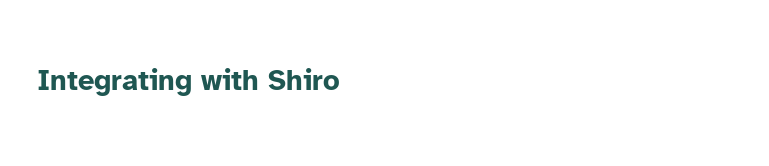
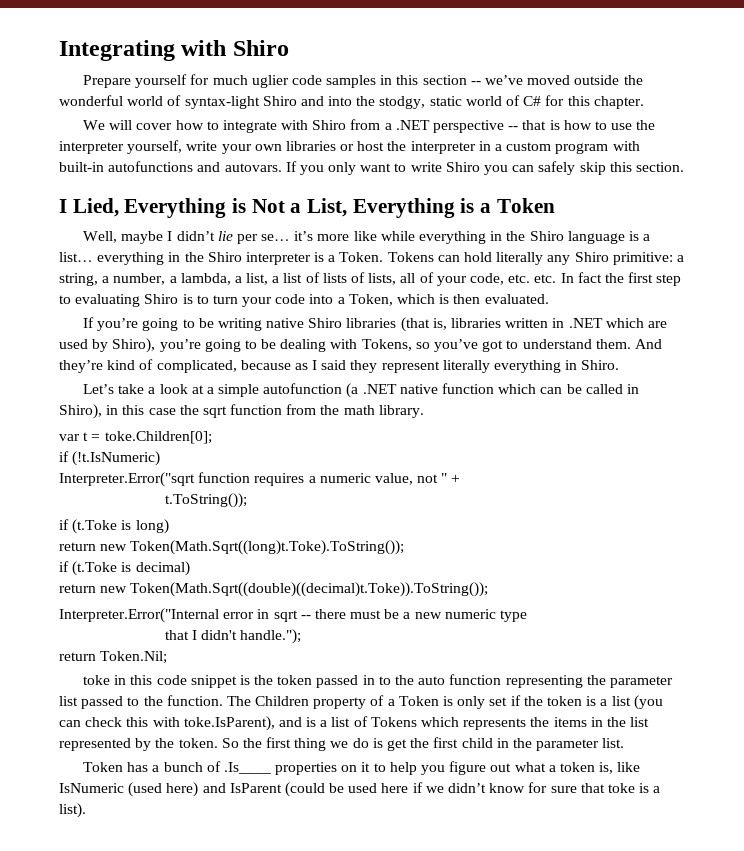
+ Prepare yourself for much uglier code samples in this section -- we’ve moved outside the wonderful world of syntax-light Shiro and into the stodgy, static world of C# for this chapter.
+ We will cover how to integrate with Shiro from a .NET perspective -- that is how to use the interpreter yourself, write your own libraries or host the interpreter in a custom program with built-in autofunctions and autovars. If you only want to write Shiro you can safely skip this section.
+ I Lied, Everything is Not a List, Everything is a Token
+ Well, maybe I didn’t lie per se… it’s more like while everything in the Shiro language is a list… everything in the Shiro interpreter is a Token. Tokens can hold literally any Shiro primitive: a string, a number, a lambda, a list, a list of lists of lists, all of your code, etc. etc. In fact the first step to evaluating Shiro is to turn your code into a Token, which is then evaluated.
+ If you’re going to be writing native Shiro libraries (that is, libraries written in .NET which are used by Shiro), you’re going to be dealing with Tokens, so you’ve got to understand them. And they’re kind of complicated, because as I said they represent literally everything in Shiro.
+ Let’s take a look at a simple autofunction (a .NET native function which can be called in Shiro), in this case the sqrt function from the math library.
+ var t = toke.Children[0];
+ if (!t.IsNumeric)
+ Interpreter.Error("sqrt function requires a numeric value, not " +
+ t.ToString());
+ if (t.Toke is long)
+ return new Token(Math.Sqrt((long)t.Toke).ToString());
+ if (t.Toke is decimal)
+ return new Token(Math.Sqrt((double)((decimal)t.Toke)).ToString());
+ Interpreter.Error("Internal error in sqrt -- there must be a new numeric type
+ that I didn't handle.");
+ return Token.Nil;
+ toke in this code snippet is the token passed in to the auto function representing the parameter list passed to the function. The Children property of a Token is only set if the token is a list (you can check this with toke.IsParent), and is a list of Tokens which represents the items in the list represented by the token. So the first thing we do is get the first child in the parameter list.
+ Token has a bunch of .Is____ properties on it to help you figure out what a token is, like IsNumeric (used here) and IsParent (could be used here if we didn’t know for sure that toke is a list).

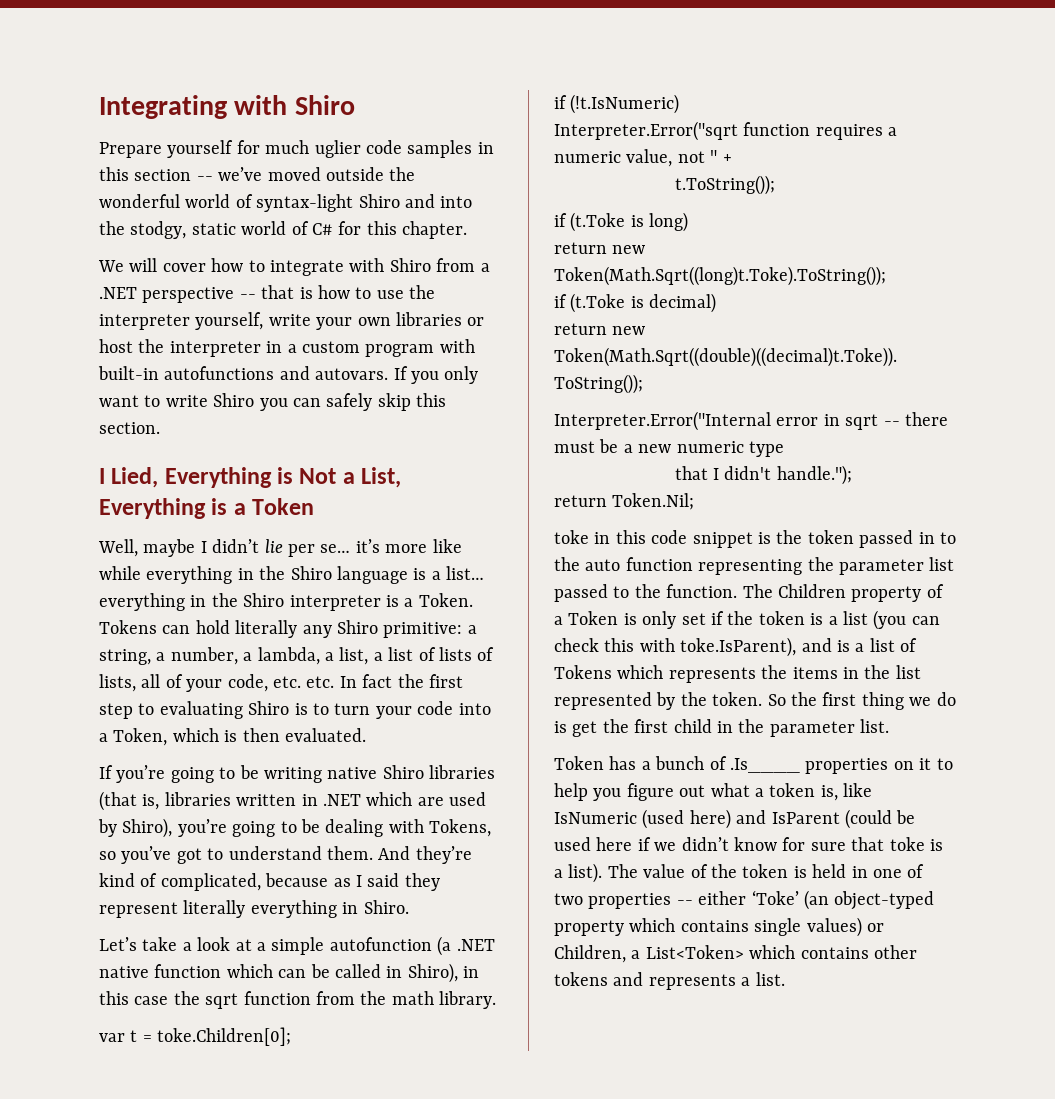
+ The value of the token is held in one of two properties -- either ‘Toke’ (an object-typed property which contains single values) or Children, a List<Token> which contains other tokens and represents a list.

